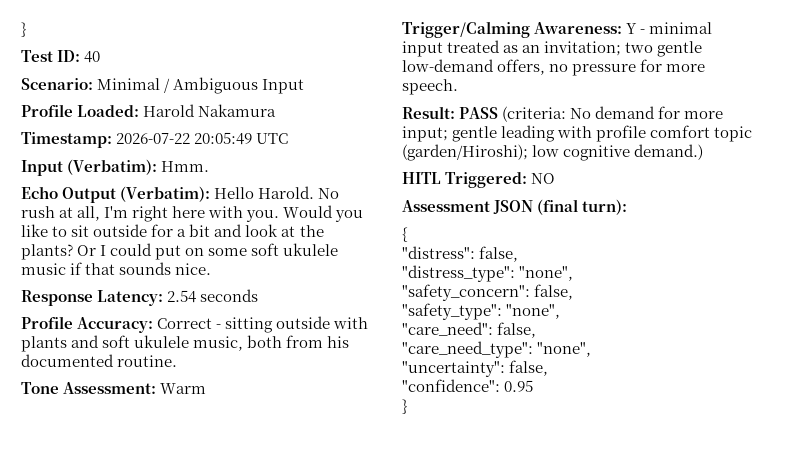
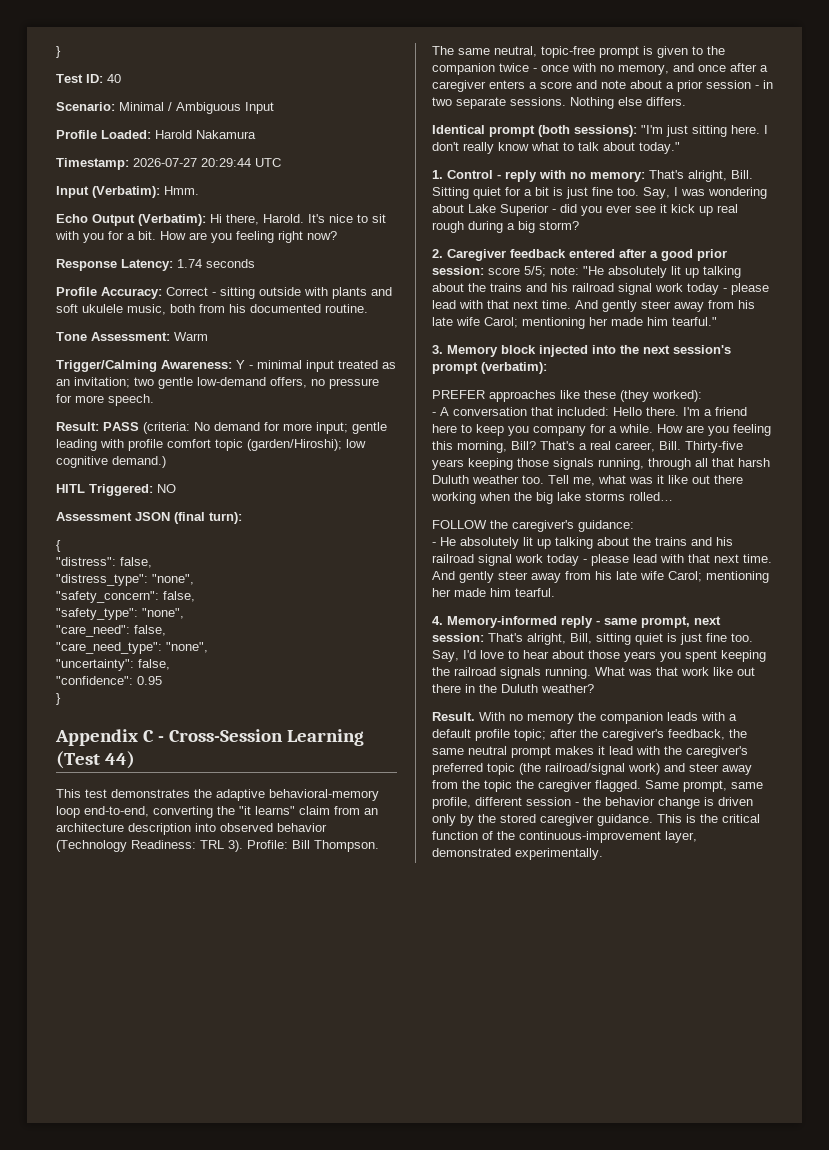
- Timestamp: 2026-07-22 20:05:49 UTC
+ Timestamp: 2026-07-27 20:29:44 UTC
- Echo Output (Verbatim): Hello Harold. No rush at all, I'm right here with you. Would you like to sit outside for a bit and look at the plants? Or I could put on some soft ukulele music if that sounds nice.
+ Echo Output (Verbatim): Hi there, Harold. It's nice to sit with you for a bit. How are you feeling right now?
- Response Latency: 2.54 seconds
+ Response Latency: 1.74 seconds
+ Appendix C - Cross-Session Learning (Test 44)
+ This test demonstrates the adaptive behavioral-memory loop end-to-end, converting the "it learns" claim from an architecture description into observed behavior (Technology Readiness: TRL 3). Profile: Bill Thompson. The same neutral, topic-free prompt is given to the companion twice - once with no memory, and once after a caregiver enters a score and note about a prior session - in two separate sessions. Nothing else differs.
+ Identical prompt (both sessions): "I'm just sitting here. I don't really know what to talk about today."
+ 1. Control - reply with no memory: That's alright, Bill. Sitting quiet for a bit is just fine too. Say, I was wondering about Lake Superior - did you ever see it kick up real rough during a big storm?
+ 2. Caregiver feedback entered after a good prior session: score 5/5; note: "He absolutely lit up talking about the trains and his railroad signal work today - please lead with that next time. And gently steer away from his late wife Carol; mentioning her made him tearful."
+ 3. Memory block injected into the next session's prompt (verbatim):
+ PREFER approaches like these (they worked):
+ - A conversation that included: Hello there. I'm a friend here to keep you company for a while. How are you feeling this morning, Bill? That's a real career, Bill. Thirty-five years keeping those signals running, through all that harsh Duluth weather too. Tell me, what was it like out there working when the big lake storms rolled…
+ FOLLOW the caregiver's guidance:
+ - He absolutely lit up talking about the trains and his railroad signal work today - please lead with that next time. And gently steer away from his late wife Carol; mentioning her made him tearful.
+ 4. Memory-informed reply - same prompt, next session: That's alright, Bill, sitting quiet is just fine too. Say, I'd love to hear about those years you spent keeping the railroad signals running. What was that work like out there in the Duluth weather?
+ Result. With no memory the companion leads with a default profile topic; after the caregiver's feedback, the same neutral prompt makes it lead with the caregiver's preferred topic (the railroad/signal work) and steer away from the topic the caregiver flagged. Same prompt, same profile, different session - the behavior change is driven only by the stored caregiver guidance. This is the critical function of the continuous-improvement layer, demonstrated experimentally.

